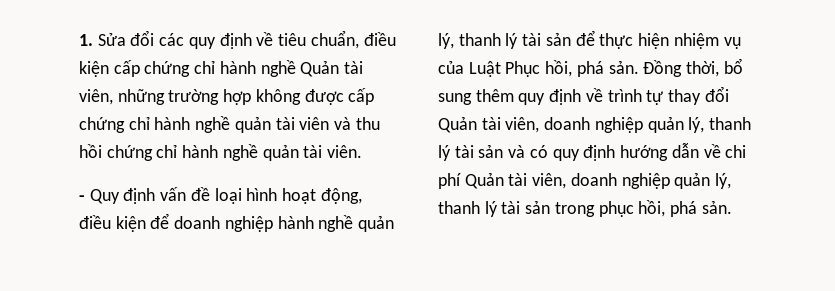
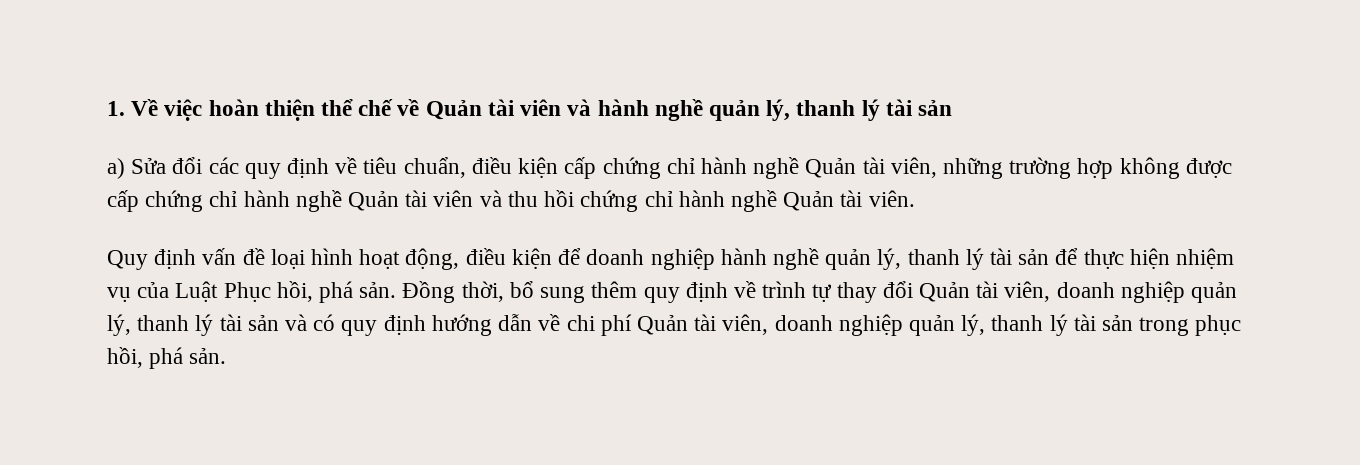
- 1. Sửa đổi các quy định về tiêu chuẩn, điều kiện cấp chứng chỉ hành nghề Quản tài viên, những trường hợp không được cấp chứng chỉ hành nghề quản tài viên và thu hồi chứng chỉ hành nghề quản tài viên.
+ 1. Về việc hoàn thiện thể chế về Quản tài viên và hành nghề quản lý, thanh lý tài sản
+ a) Sửa đổi các quy định về tiêu chuẩn, điều kiện cấp chứng chỉ hành nghề Quản tài viên, những trường hợp không được cấp chứng chỉ hành nghề Quản tài viên và thu hồi chứng chỉ hành nghề Quản tài viên.
- - Quy định vấn đề loại hình hoạt động, điều kiện để doanh nghiệp hành nghề quản lý, thanh lý tài sản để thực hiện nhiệm vụ của Luật Phục hồi, phá sản.
+ Quy định vấn đề loại hình hoạt động, điều kiện để doanh nghiệp hành nghề quản lý, thanh lý tài sản để thực hiện nhiệm vụ của Luật Phục hồi, phá sản.

